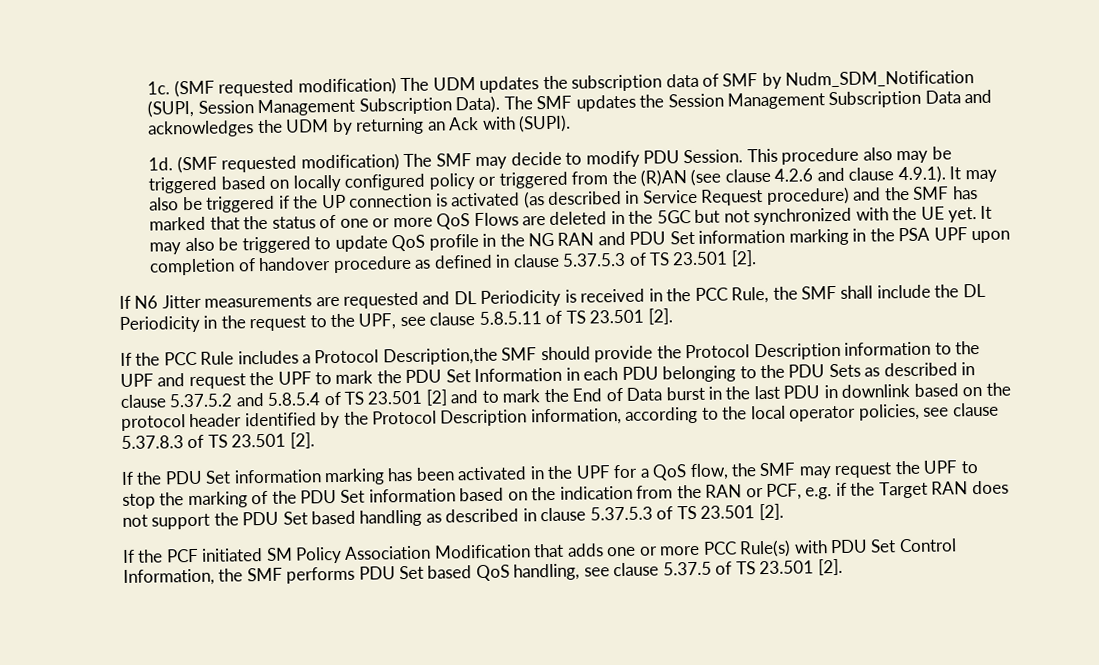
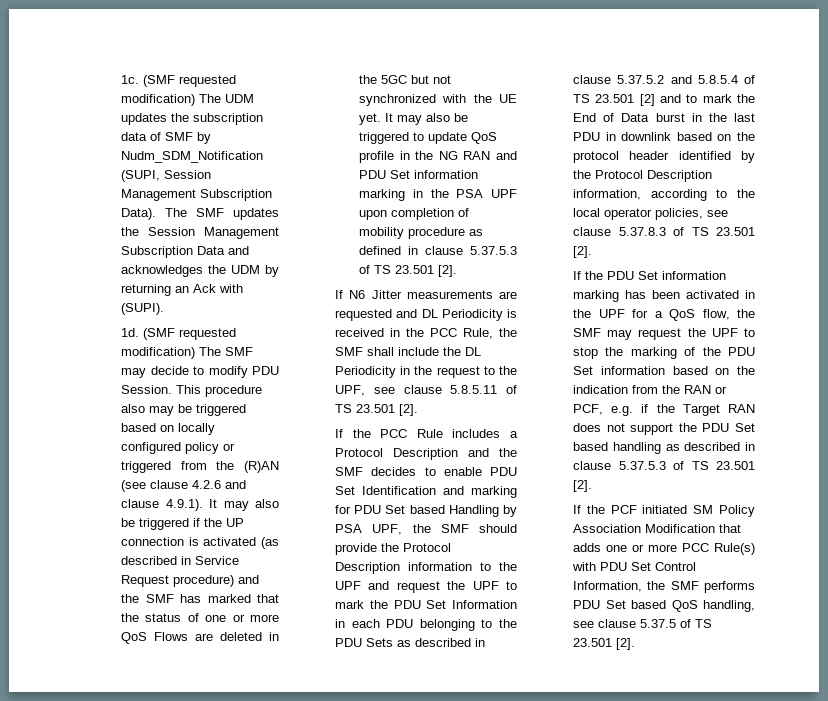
- It may also be triggered to update QoS profile in the NG RAN and PDU Set information marking in the PSA UPF upon completion of handover procedure as defined in clause 5.37.5.3 of TS 23.501 [2].
+ It may also be triggered to update QoS profile in the NG RAN and PDU Set information marking in the PSA UPF upon completion of mobility procedure as defined in clause 5.37.5.3 of TS 23.501 [2].
- If the PCC Rule includes a Protocol Description,the SMF should provide the Protocol Description information to the UPF and request the UPF to mark the PDU Set Information in each PDU belonging to the PDU Sets as described in clause 5.37.5.2 and 5.8.5.4 of TS 23.501 [2] and to mark the End of Data burst in the last PDU in downlink based on the protocol header identified by the Protocol Description information, according to the local operator policies, see clause 5.37.8.3 of TS 23.501 [2].
+ If the PCC Rule includes a Protocol Description and the SMF decides to enable PDU Set Identification and marking for PDU Set based Handling by PSA UPF, the SMF should provide the Protocol Description information to the UPF and request the UPF to mark the PDU Set Information in each PDU belonging to the PDU Sets as described in clause 5.37.5.2 and 5.8.5.4 of TS 23.501 [2] and to mark the End of Data burst in the last PDU in downlink based on the protocol header identified by the Protocol Description information, according to the local operator policies, see clause 5.37.8.3 of TS 23.501 [2].

